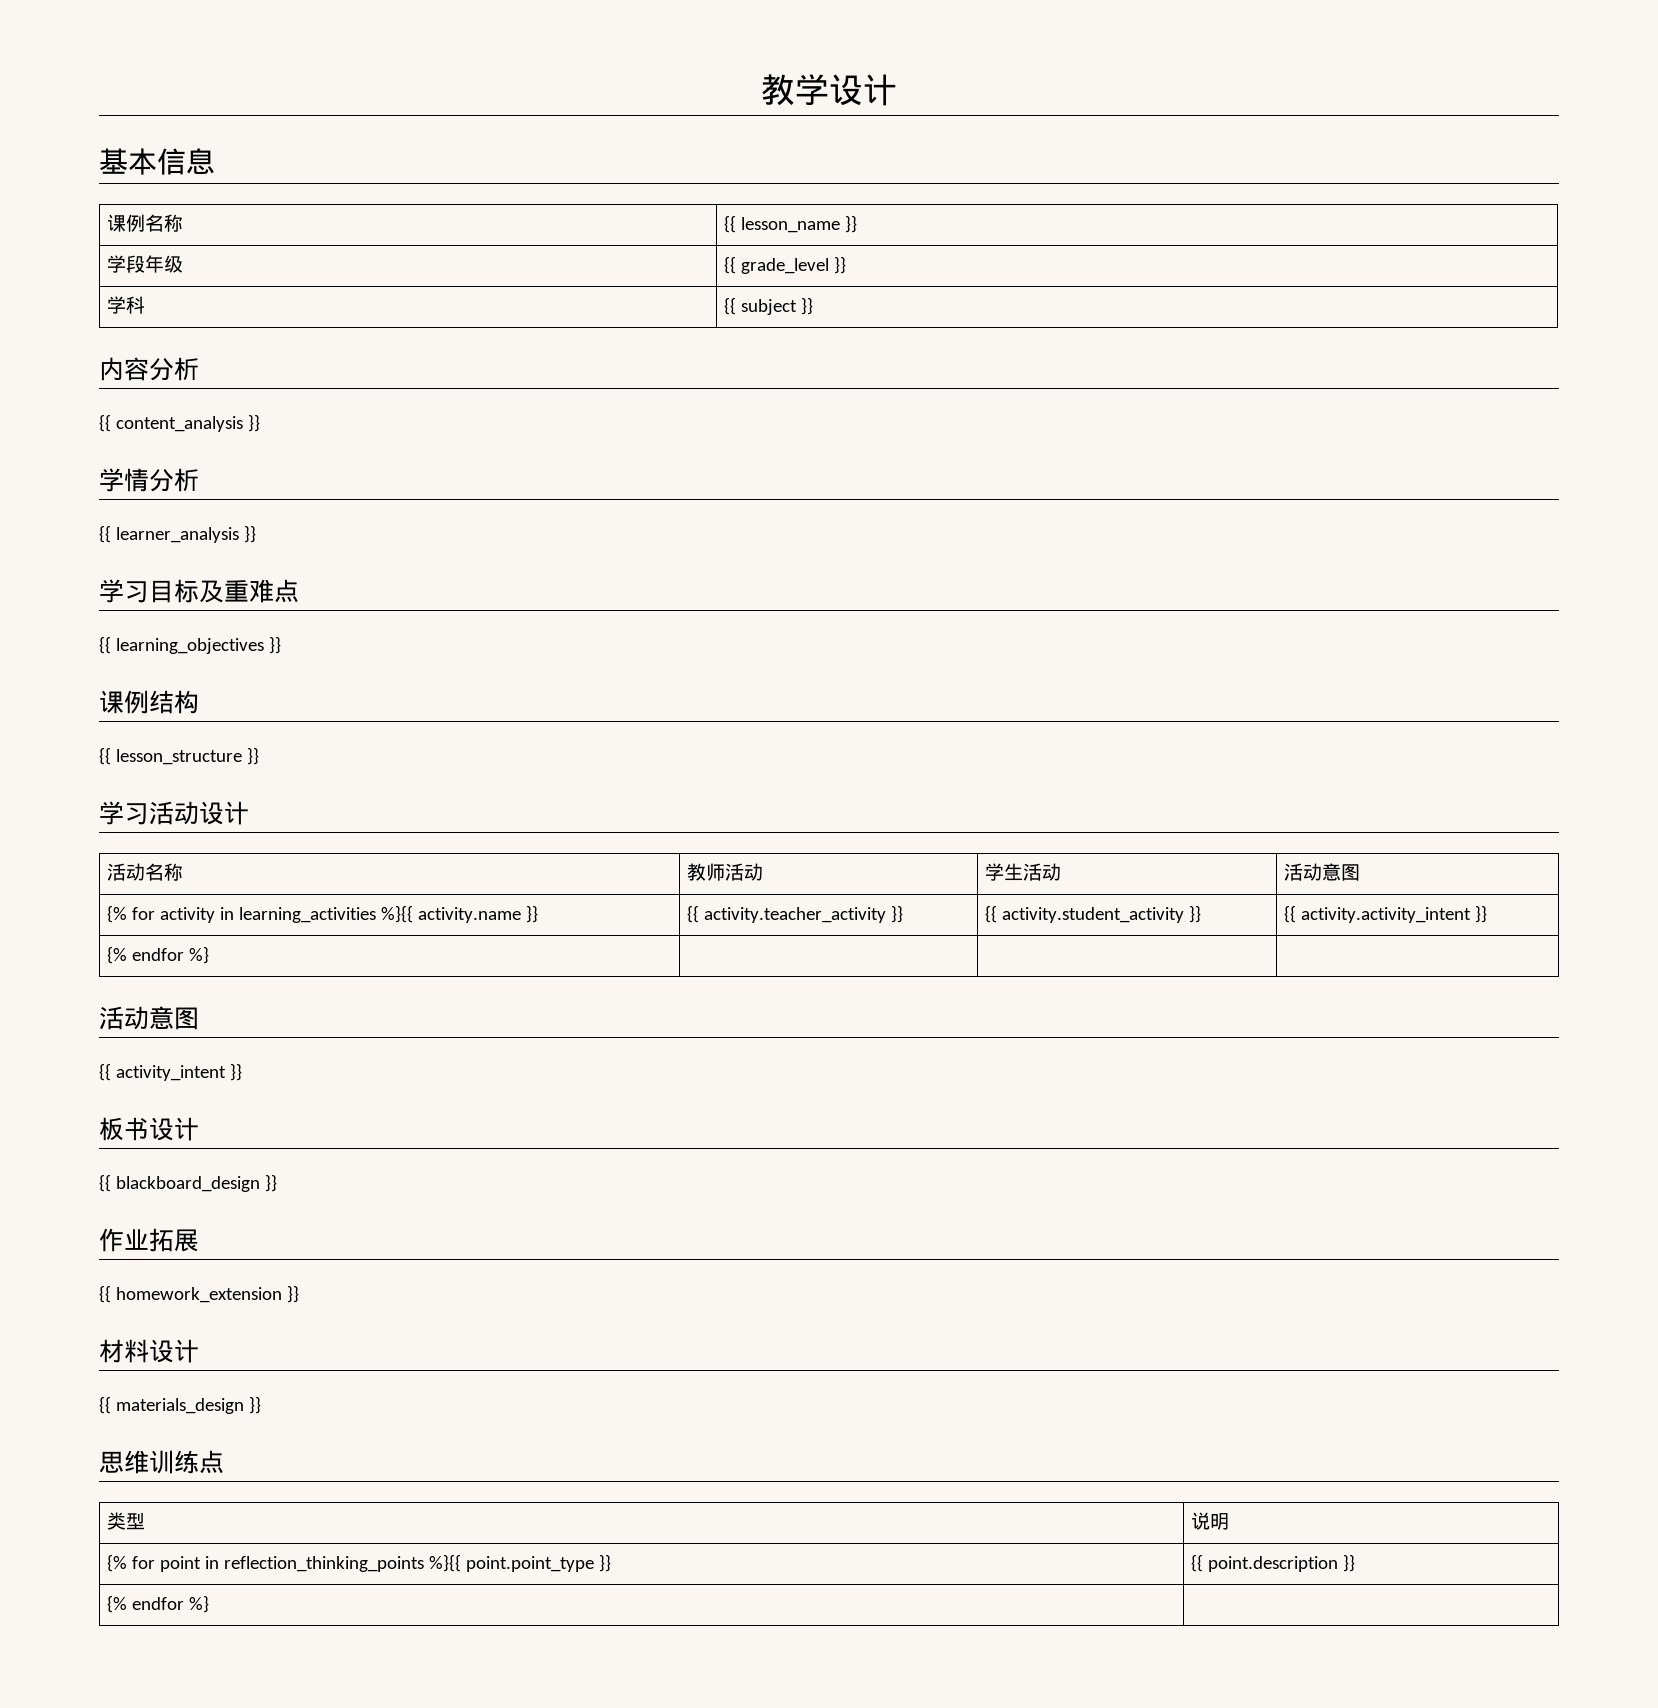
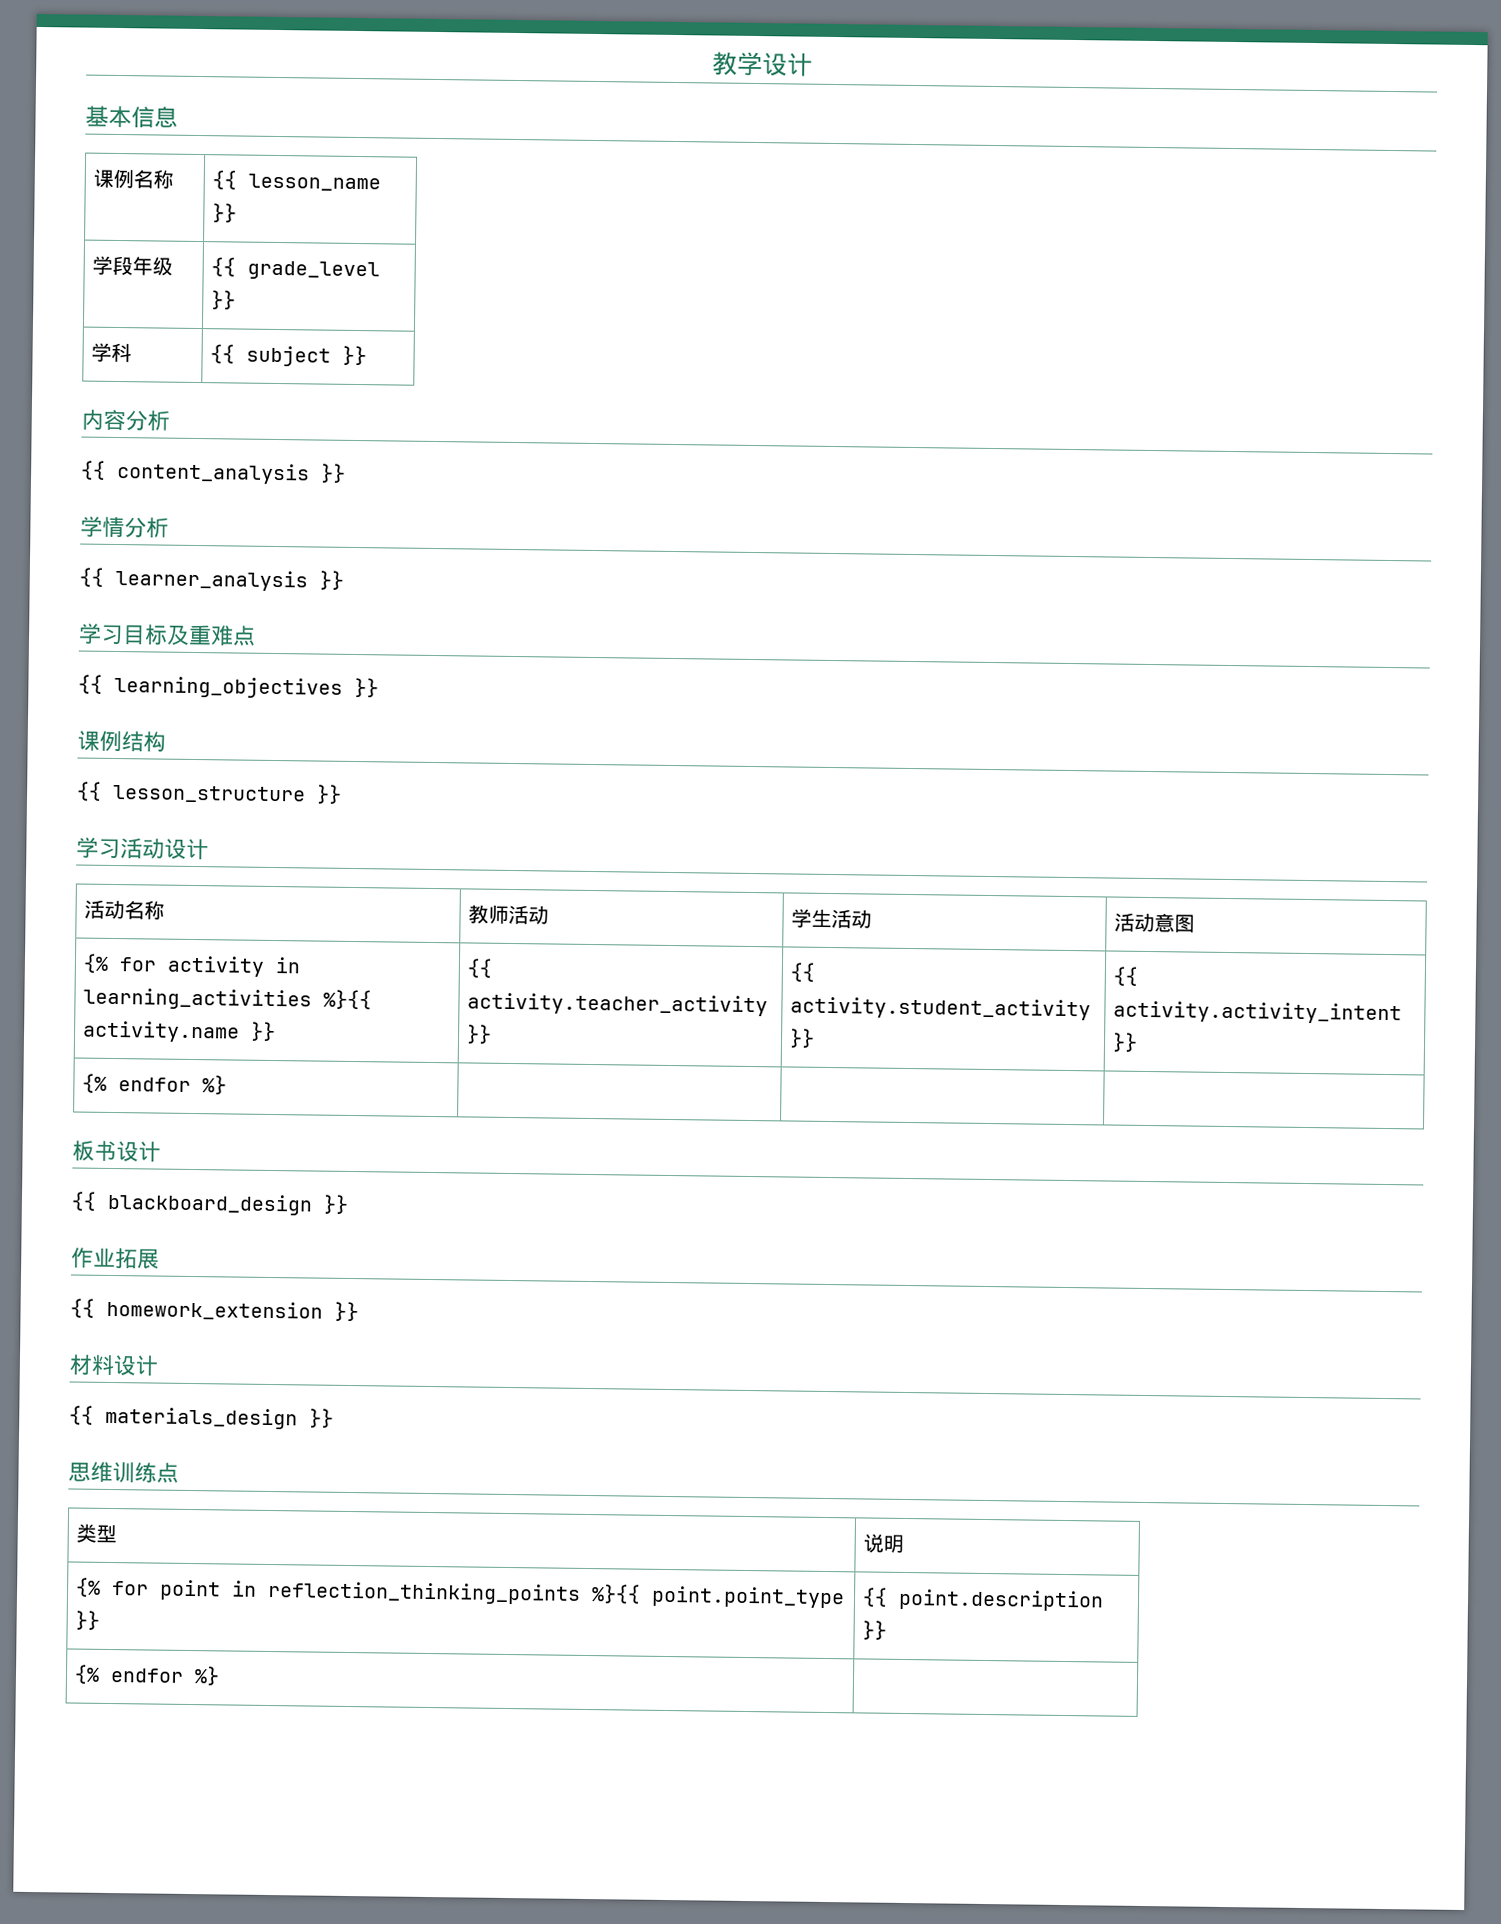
  {% endfor %} | | |
- 活动意图
- {{ activity_intent }}

